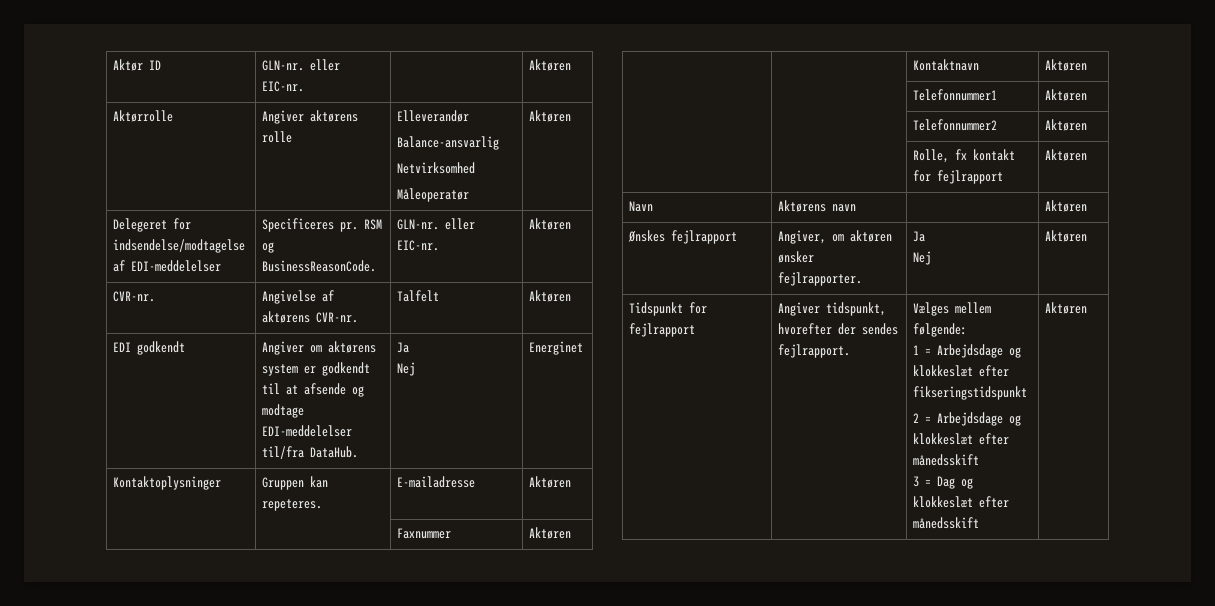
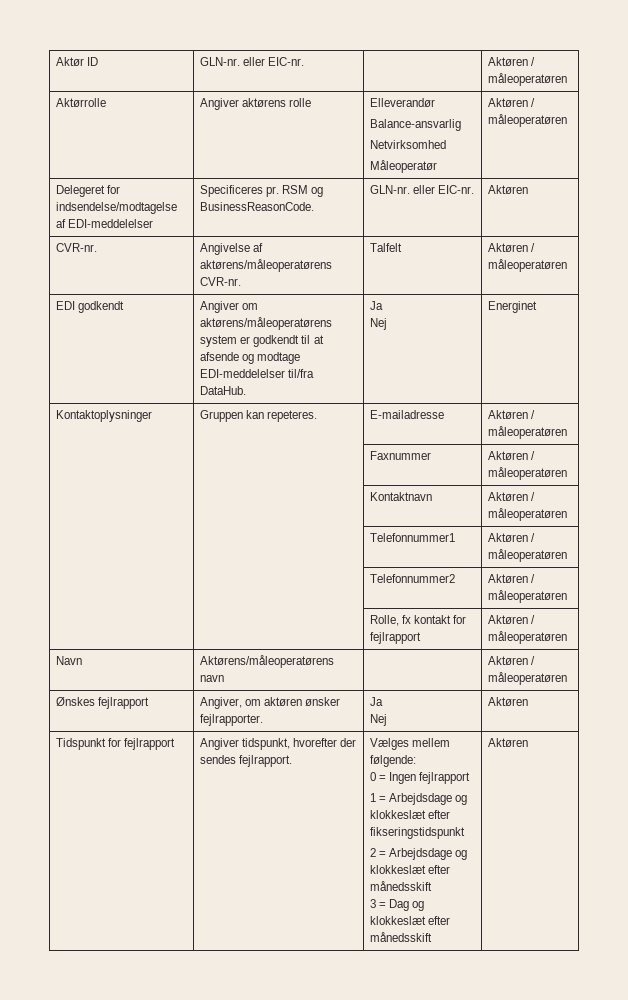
- Aktør ID | GLN-nr. eller EIC-nr. | | Aktøren
+ Aktør ID | GLN-nr. eller EIC-nr. | | Aktøren / måleoperatøren
  Aktørrolle | Angiver aktørens rolle | Elleverandør
  Balance-ansvarlig
  Netvirksomhed
- Måleoperatør | Aktøren
+ Måleoperatør | Aktøren / måleoperatøren
- CVR-nr. | Angivelse af aktørens CVR-nr. | Talfelt | Aktøren
+ CVR-nr. | Angivelse af aktørens/måleoperatørens CVR-nr. | Talfelt | Aktøren / måleoperatøren
- EDI godkendt | Angiver om aktørens system er godkendt til at afsende og modtage EDI-meddelelser til/fra DataHub. | Ja
+ EDI godkendt | Angiver om aktørens/måleoperatørens system er godkendt til at afsende og modtage EDI-meddelelser til/fra DataHub. | Ja
- Kontaktoplysninger | Gruppen kan repeteres. | E-mailadresse | Aktøren
+ Kontaktoplysninger | Gruppen kan repeteres. | E-mailadresse | Aktøren / måleoperatøren
- | | Faxnummer | Aktøren
+ | | Faxnummer | Aktøren / måleoperatøren
- | | Kontaktnavn | Aktøren
+ | | Kontaktnavn | Aktøren / måleoperatøren
- | | Telefonnummer1 | Aktøren
+ | | Telefonnummer1 | Aktøren / måleoperatøren
- | | Telefonnummer2 | Aktøren
+ | | Telefonnummer2 | Aktøren / måleoperatøren
- | | Rolle, fx kontakt for fejlrapport | Aktøren
+ | | Rolle, fx kontakt for fejlrapport | Aktøren / måleoperatøren
- Navn | Aktørens navn | | Aktøren
+ Navn | Aktørens/måleoperatørens navn | | Aktøren / måleoperatøren
  Tidspunkt for fejlrapport | Angiver tidspunkt, hvorefter der sendes fejlrapport. | Vælges mellem følgende:
+ 0 = Ingen fejlrapport

